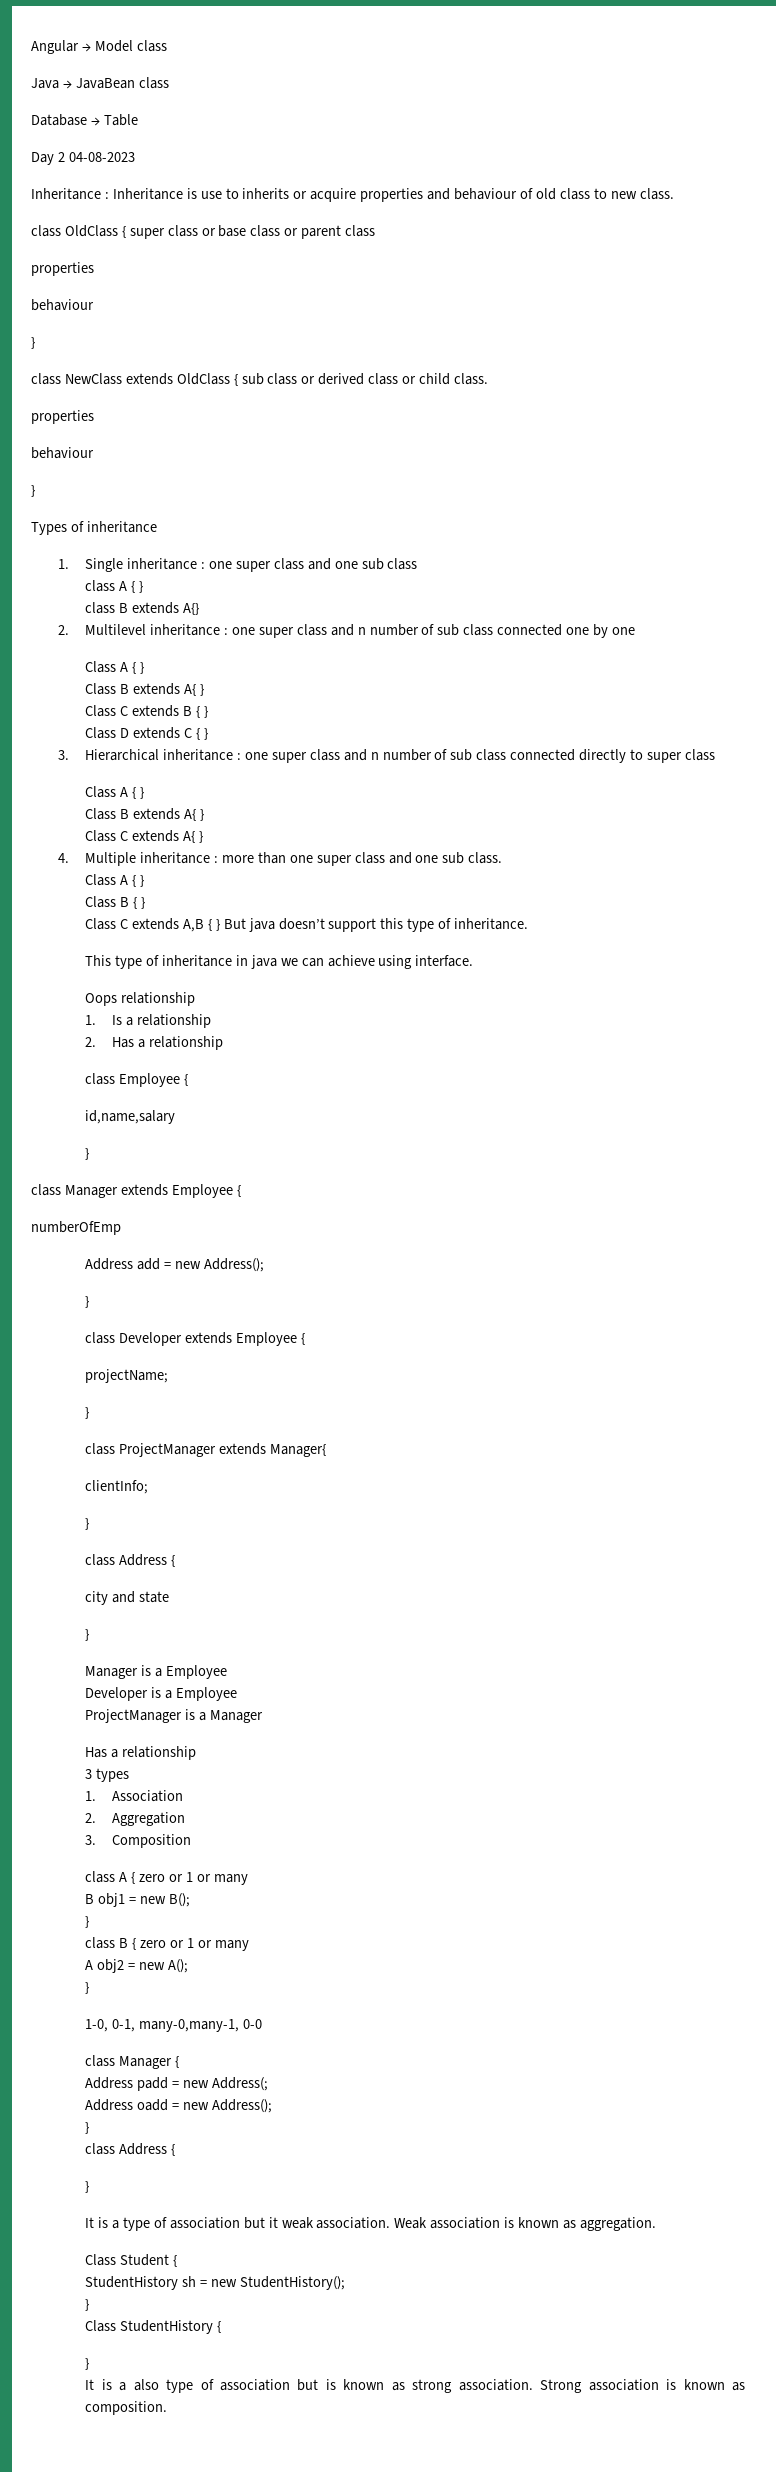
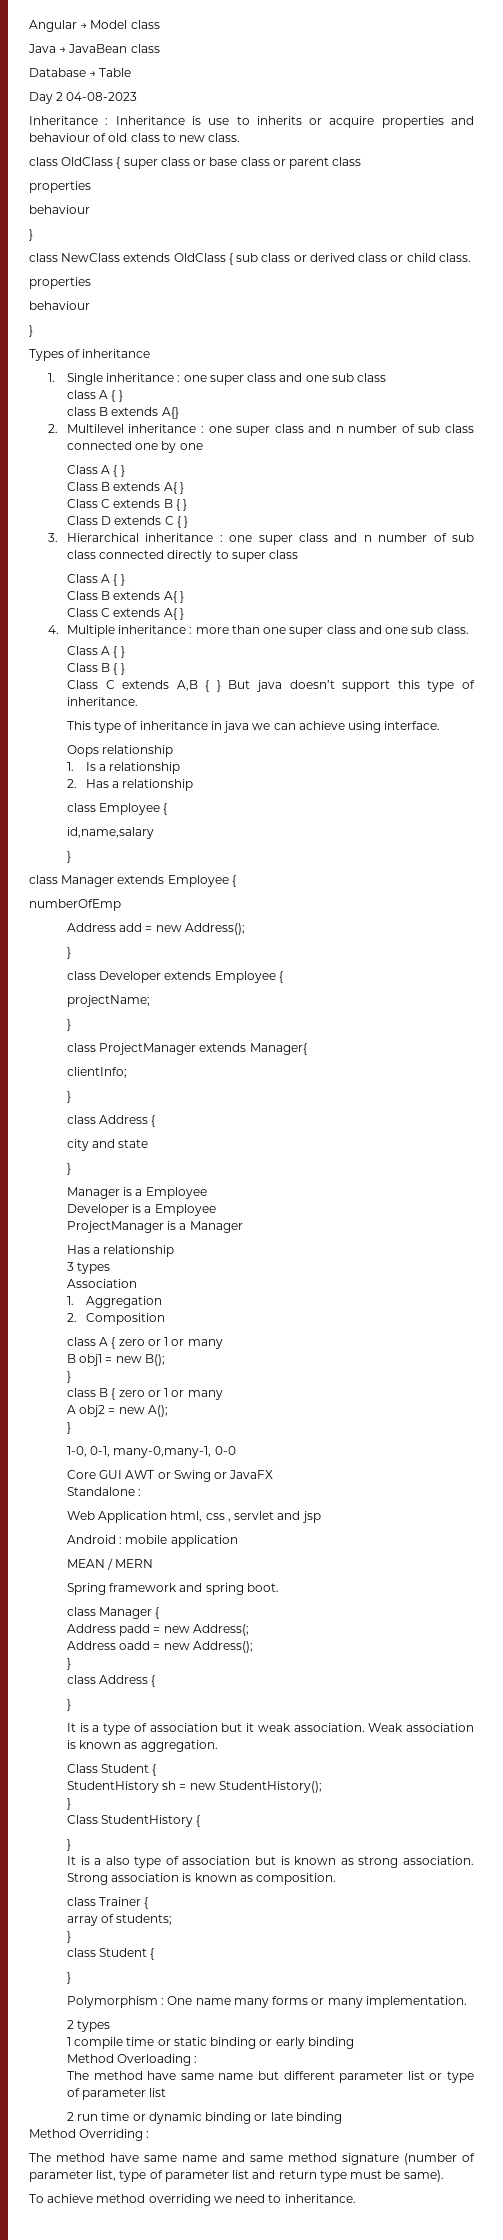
- 1. Association
+ Association
- 2. Aggregation
+ 1. Aggregation
- 3. Composition
+ 2. Composition
+ Core GUI AWT or Swing or JavaFX
+ Standalone :
+ Web Application html, css , servlet and jsp
+ Android : mobile application
+ MEAN / MERN
+ Spring framework and spring boot.
+ class Trainer {
+ array of students;
+ }
+ class Student {
+ }
+ Polymorphism : One name many forms or many implementation.
+ 2 types
+ 1 compile time or static binding or early binding
+ Method Overloading :
+ The method have same name but different parameter list or type of parameter list
+ 2 run time or dynamic binding or late binding
+ Method Overriding :
+ The method have same name and same method signature (number of parameter list, type of parameter list and return type must be same).
+ To achieve method overriding we need to inheritance.

